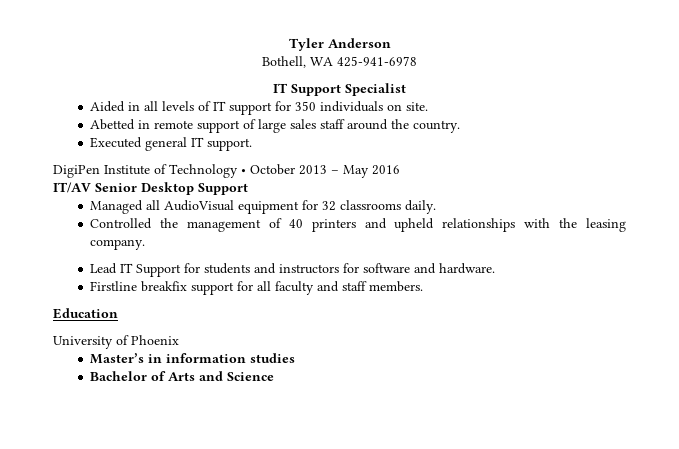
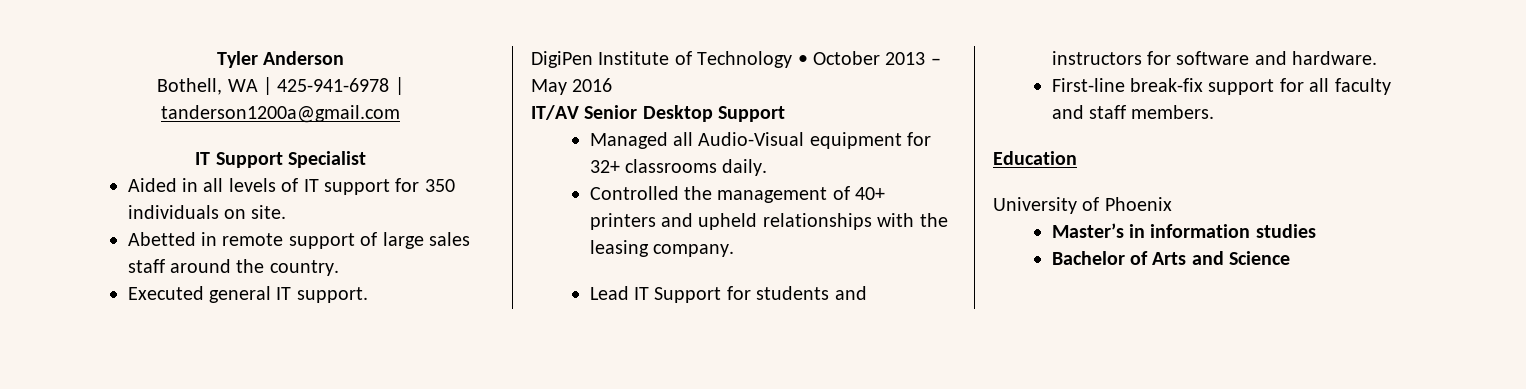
- Bothell, WA 425-941-6978
+ Bothell, WA | 425-941-6978 | tanderson1200a@gmail.com
- Managed all AudioVisual equipment for 32 classrooms daily.
+ Managed all Audio-Visual equipment for 32+ classrooms daily.
- Controlled the management of 40 printers and upheld relationships with the leasing company.
+ Controlled the management of 40+ printers and upheld relationships with the leasing company.
- Firstline breakfix support for all faculty and staff members.
+ First-line break-fix support for all faculty and staff members.

